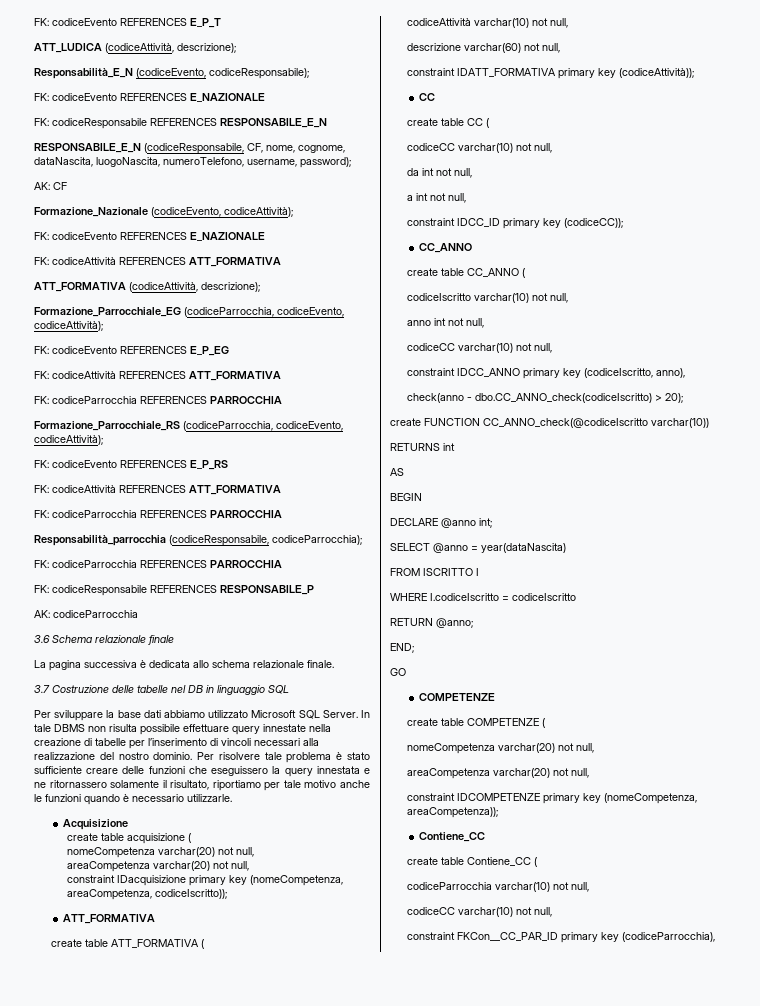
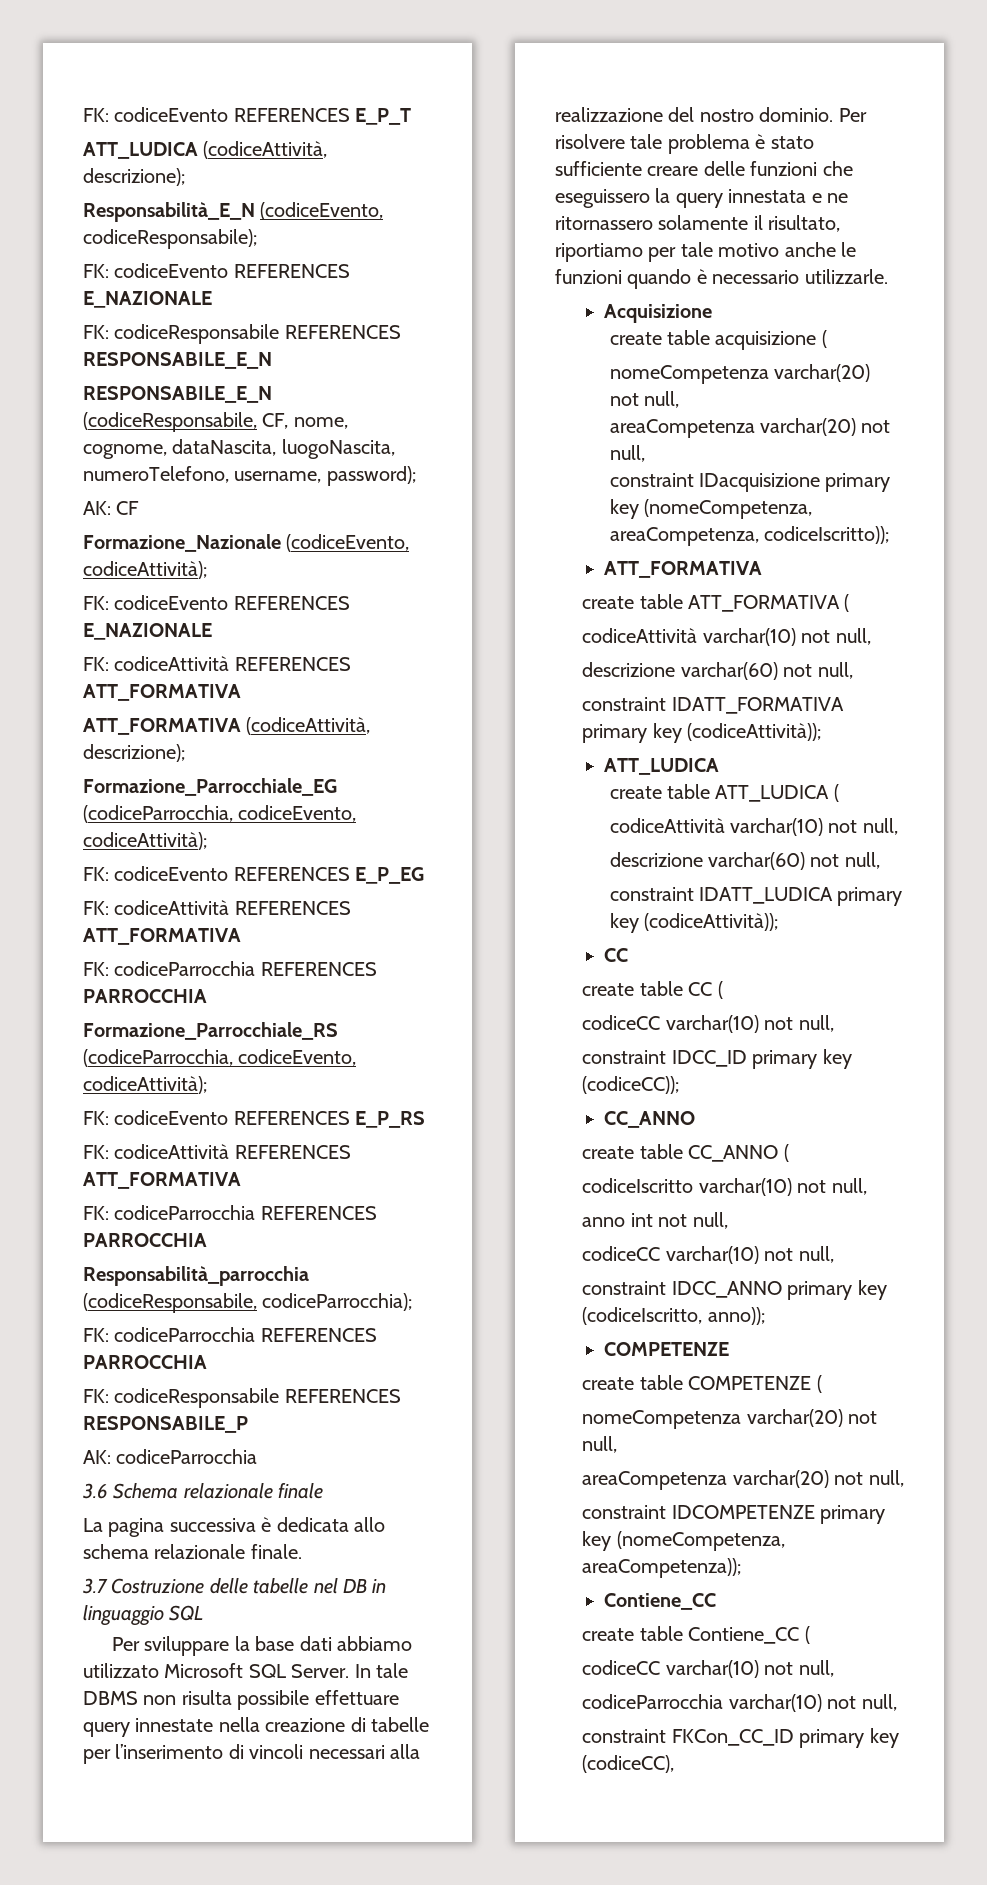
  constraint IDATT_FORMATIVA primary key (codiceAttività));
+ ATT_LUDICA
+ create table ATT_LUDICA (
+ codiceAttività varchar(10) not null,
+ descrizione varchar(60) not null,
+ constraint IDATT_LUDICA primary key (codiceAttività));
- da int not null,
- a int not null,
- constraint IDCC_ANNO primary key (codiceIscritto, anno),
- check(anno - dbo.CC_ANNO_check(codiceIscritto) > 20);
- create FUNCTION CC_ANNO_check(@codiceIscritto varchar(10))
- RETURNS int
- AS
- BEGIN
- DECLARE @anno int;
- SELECT @anno = year(dataNascita)
- FROM ISCRITTO I
- WHERE I.codiceIscritto = codiceIscritto
- RETURN @anno;
- END;
- GO
+ constraint IDCC_ANNO primary key (codiceIscritto, anno));
  create table Contiene_CC (
+ codiceCC varchar(10) not null,
  codiceParrocchia varchar(10) not null,
- codiceCC varchar(10) not null,
- constraint FKCon__CC_PAR_ID primary key (codiceParrocchia),
+ constraint FKCon_CC_ID primary key (codiceCC),

